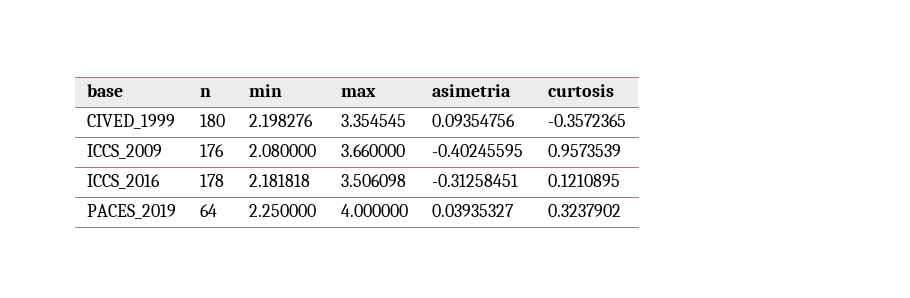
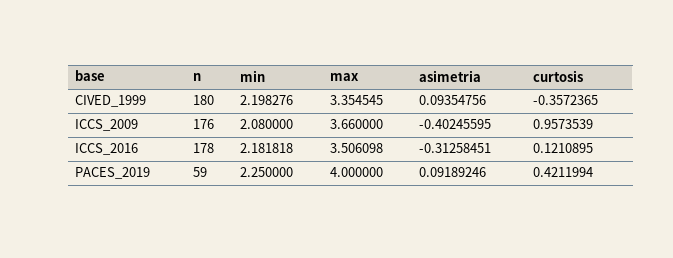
- PACES_2019 | 64 | 2.250000 | 4.000000 | 0.03935327 | 0.3237902
+ PACES_2019 | 59 | 2.250000 | 4.000000 | 0.09189246 | 0.4211994

